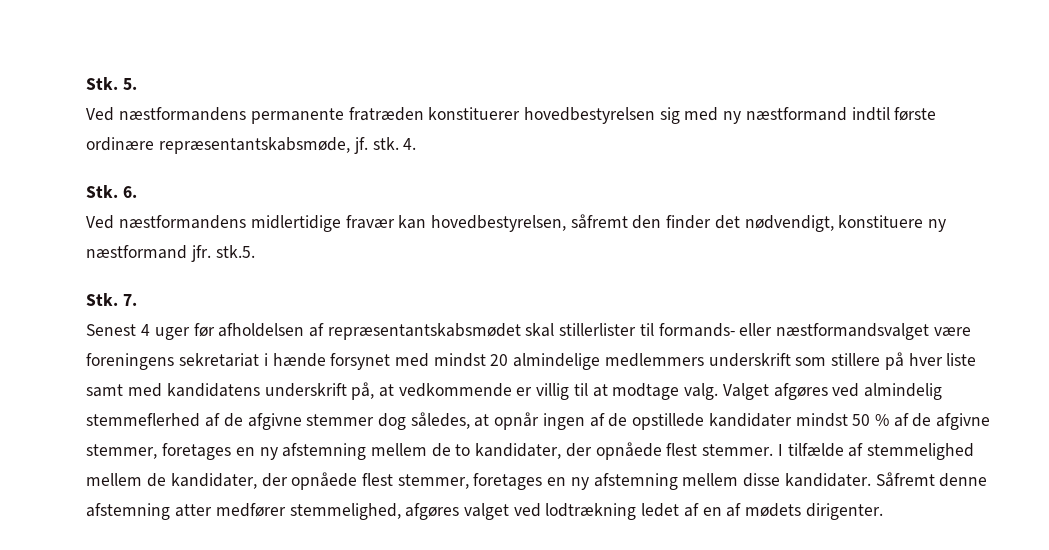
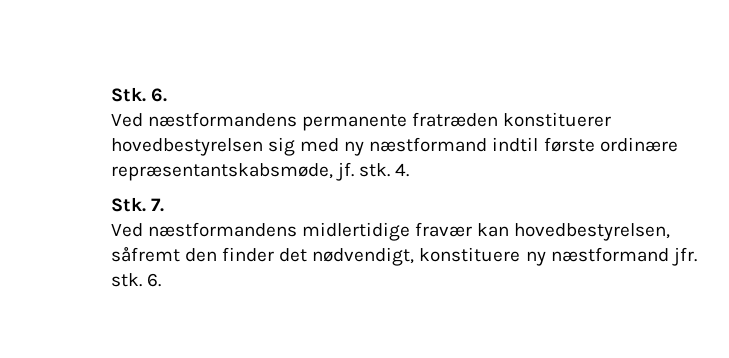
- Stk. 5.
+ Stk. 6.
- Stk. 6.
+ Stk. 7.
- Ved næstformandens midlertidige fravær kan hovedbestyrelsen, såfremt den finder det nødvendigt, konstituere ny næstformand jfr. stk.5.
- Stk. 7.
- Senest 4 uger før afholdelsen af repræsentantskabsmødet skal stillerlister til formands- eller næstformandsvalget være foreningens sekretariat i hænde forsynet med mindst 20 almindelige medlemmers underskrift som stillere på hver liste samt med kandidatens underskrift på, at vedkommende er villig til at modtage valg. Valget afgøres ved almindelig stemmeflerhed af de afgivne stemmer dog således, at opnår ingen af de opstillede kandidater mindst 50 % af de afgivne stemmer, foretages en ny afstemning mellem de to kandidater, der opnåede flest stemmer. I tilfælde af stemmelighed mellem de kandidater, der opnåede flest stemmer, foretages en ny afstemning mellem disse kandidater. Såfremt denne afstemning atter medfører stemmelighed, afgøres valget ved lodtrækning ledet af en af mødets dirigenter.
+ Ved næstformandens midlertidige fravær kan hovedbestyrelsen, såfremt den finder det nødvendigt, konstituere ny næstformand jfr. stk. 6.

